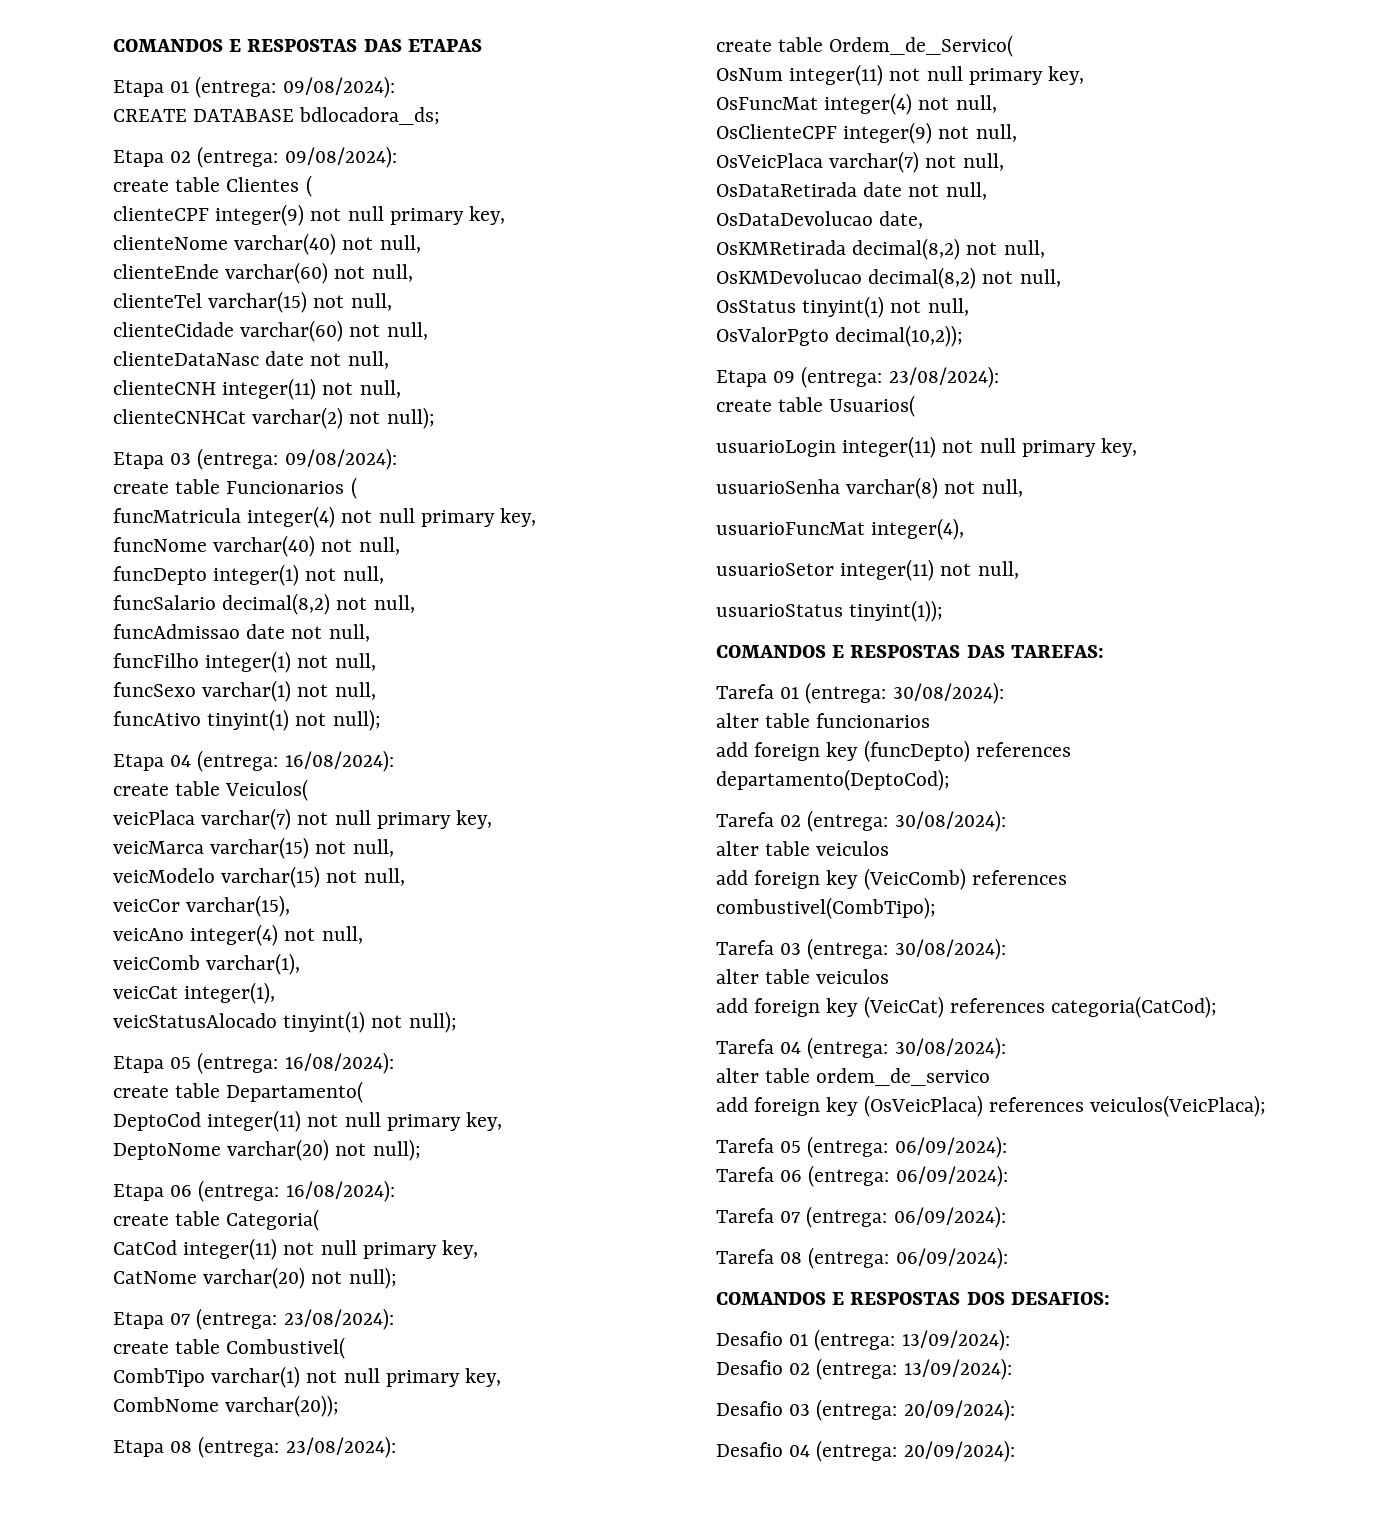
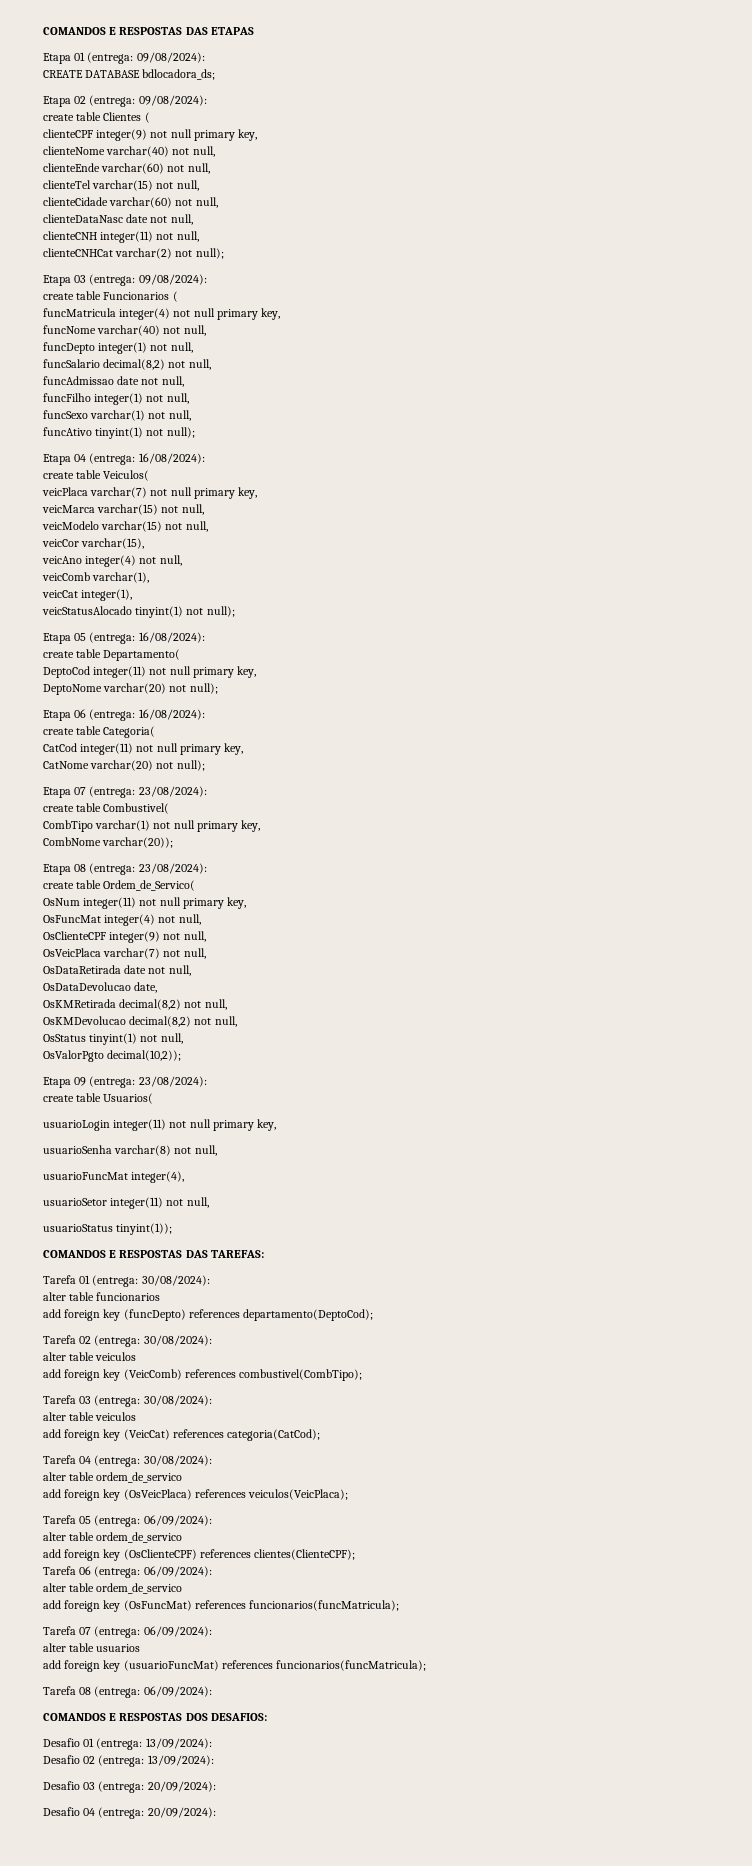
  Tarefa 05 (entrega: 06/09/2024):
+ alter table ordem_de_servico
+ add foreign key (OsClienteCPF) references clientes(ClienteCPF);
  Tarefa 06 (entrega: 06/09/2024):
+ alter table ordem_de_servico
+ add foreign key (OsFuncMat) references funcionarios(funcMatricula);
  Tarefa 07 (entrega: 06/09/2024):
+ alter table usuarios
+ add foreign key (usuarioFuncMat) references funcionarios(funcMatricula);

